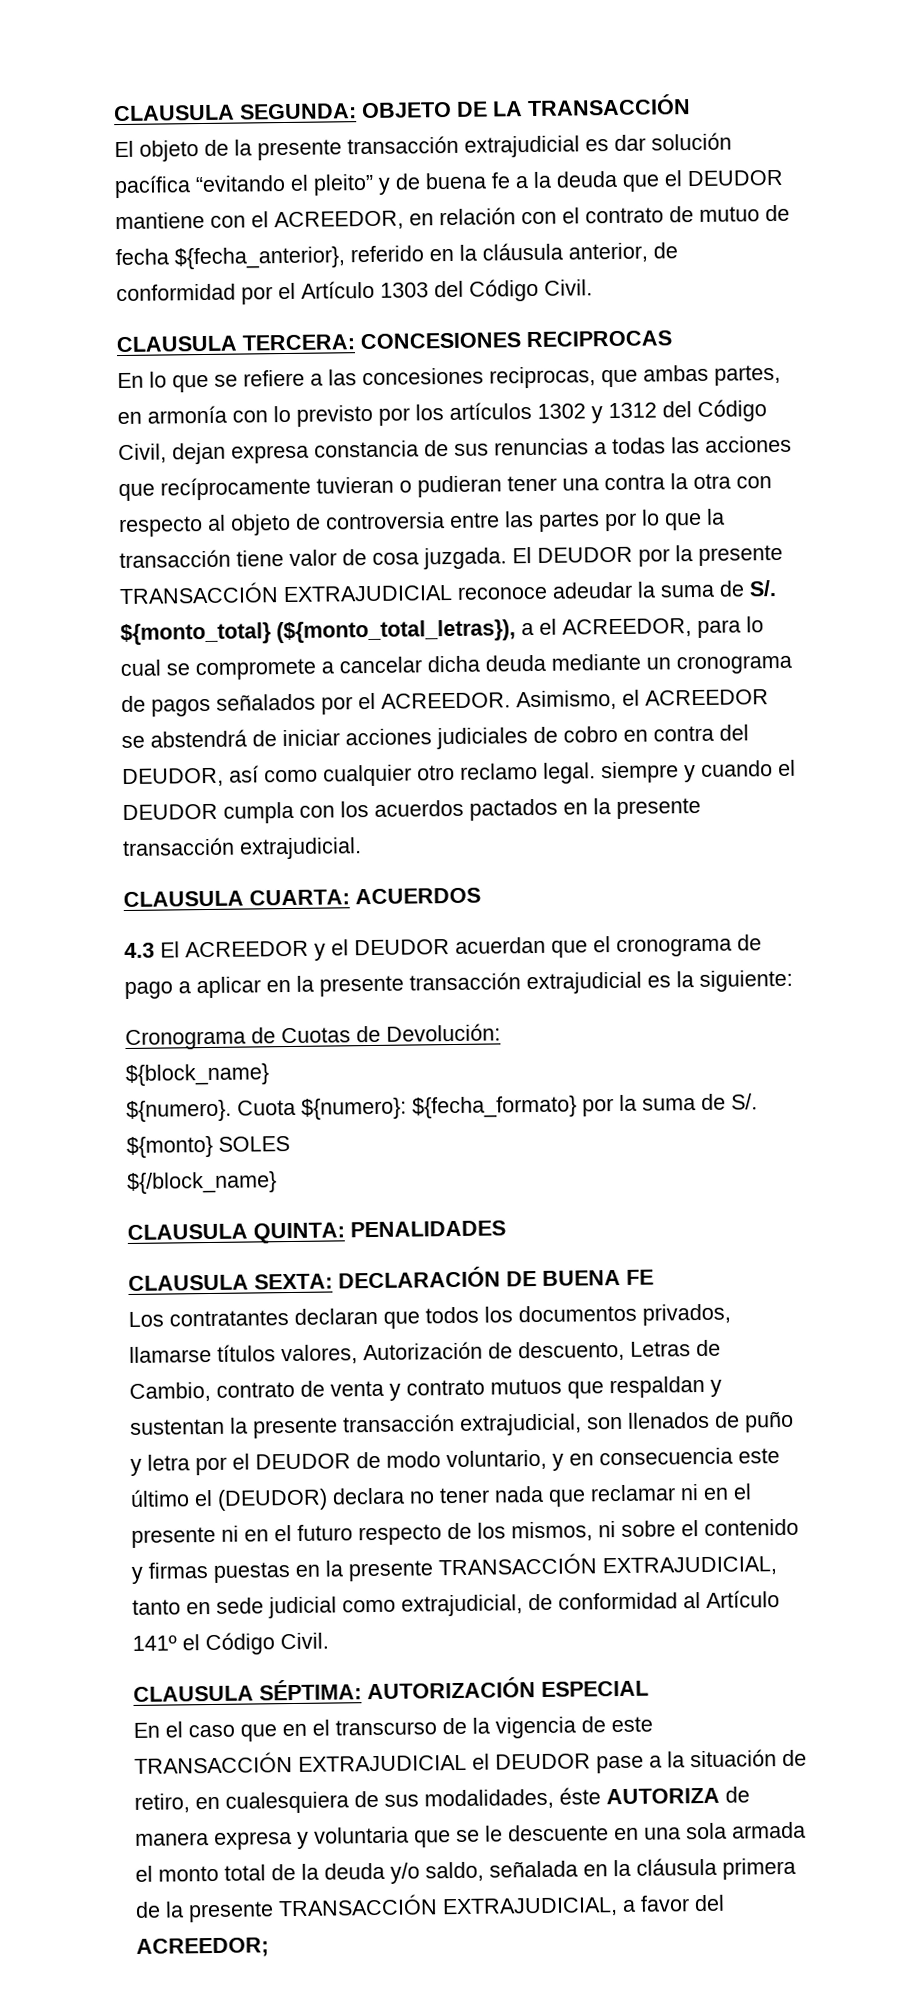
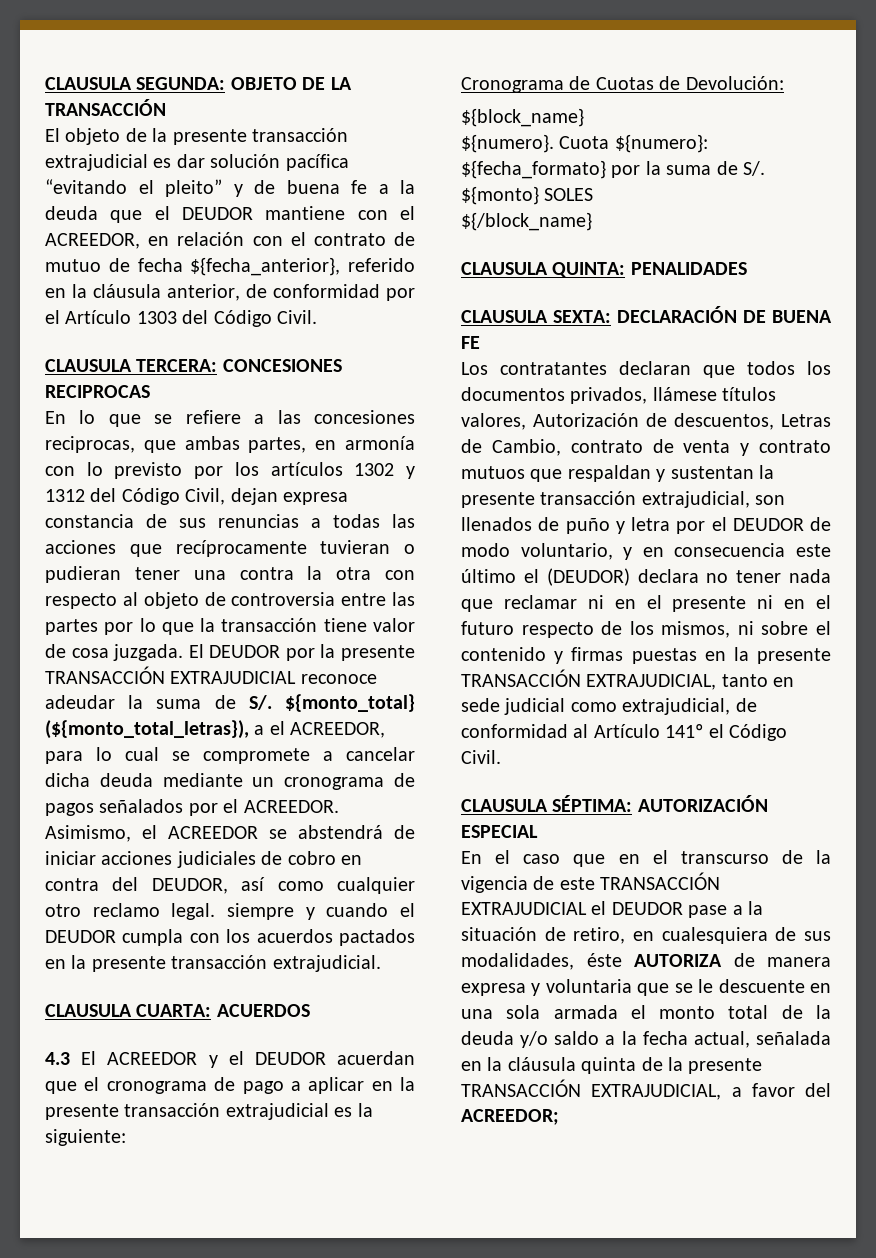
- Los contratantes declaran que todos los documentos privados, llamarse títulos valores, Autorización de descuento, Letras de Cambio, contrato de venta y contrato mutuos que respaldan y sustentan la presente transacción extrajudicial, son llenados de puño y letra por el DEUDOR de modo voluntario, y en consecuencia este último el (DEUDOR) declara no tener nada que reclamar ni en el presente ni en el futuro respecto de los mismos, ni sobre el contenido y firmas puestas en la presente TRANSACCIÓN EXTRAJUDICIAL, tanto en sede judicial como extrajudicial, de conformidad al Artículo 141º el Código Civil.
+ Los contratantes declaran que todos los documentos privados, llámese títulos valores, Autorización de descuentos, Letras de Cambio, contrato de venta y contrato mutuos que respaldan y sustentan la presente transacción extrajudicial, son llenados de puño y letra por el DEUDOR de modo voluntario, y en consecuencia este último el (DEUDOR) declara no tener nada que reclamar ni en el presente ni en el futuro respecto de los mismos, ni sobre el contenido y firmas puestas en la presente TRANSACCIÓN EXTRAJUDICIAL, tanto en sede judicial como extrajudicial, de conformidad al Artículo 141º el Código Civil.
- En el caso que en el transcurso de la vigencia de este TRANSACCIÓN EXTRAJUDICIAL el DEUDOR pase a la situación de retiro, en cualesquiera de sus modalidades, éste AUTORIZA de manera expresa y voluntaria que se le descuente en una sola armada el monto total de la deuda y/o saldo, señalada en la cláusula primera de la presente TRANSACCIÓN EXTRAJUDICIAL, a favor del ACREEDOR;
+ En el caso que en el transcurso de la vigencia de este TRANSACCIÓN EXTRAJUDICIAL el DEUDOR pase a la situación de retiro, en cualesquiera de sus modalidades, éste AUTORIZA de manera expresa y voluntaria que se le descuente en una sola armada el monto total de la deuda y/o saldo a la fecha actual, señalada en la cláusula quinta de la presente TRANSACCIÓN EXTRAJUDICIAL, a favor del ACREEDOR;

